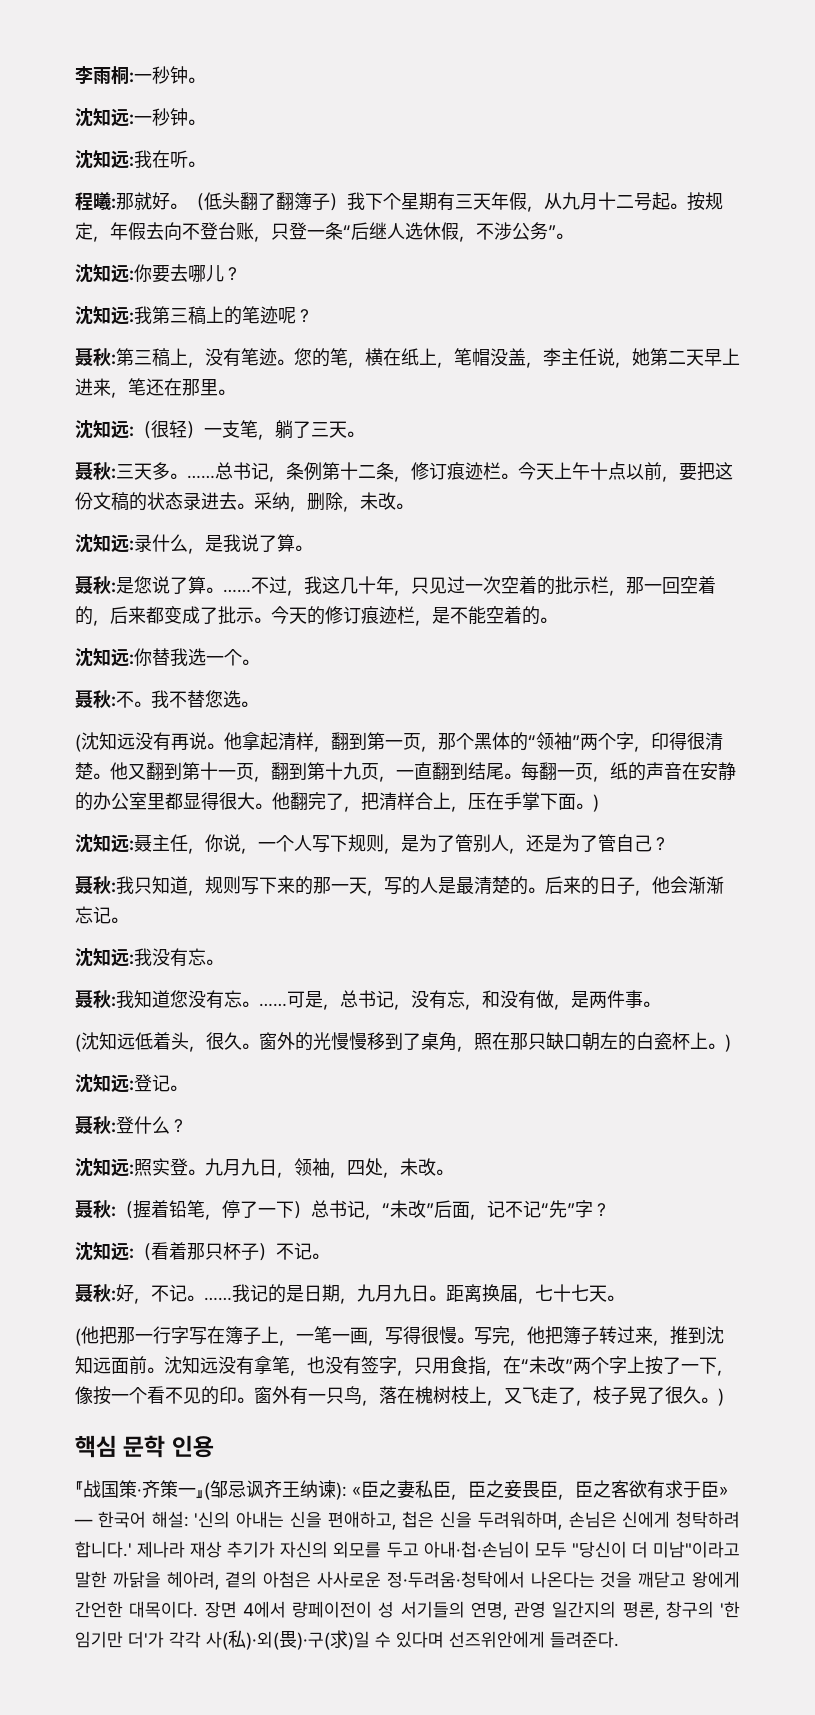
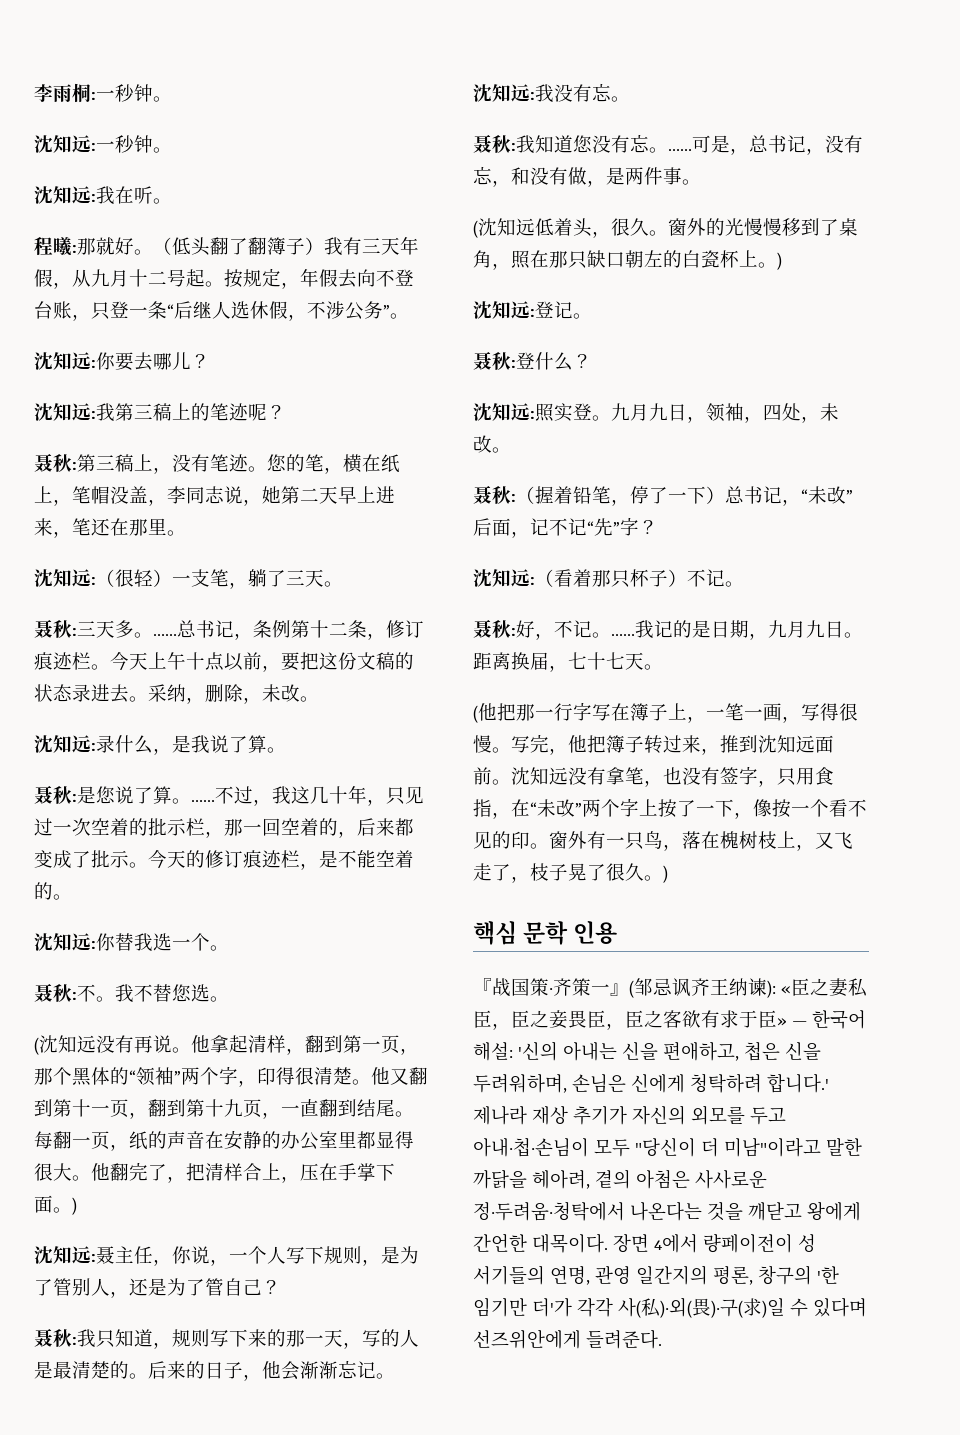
- （低头翻了翻簿子）我下个星期有三天年假，从九月十二号起。
+ （低头翻了翻簿子）我有三天年假，从九月十二号起。
- 您的笔，横在纸上，笔帽没盖，李主任说，她第二天早上进来，笔还在那里。
+ 您的笔，横在纸上，笔帽没盖，李同志说，她第二天早上进来，笔还在那里。

